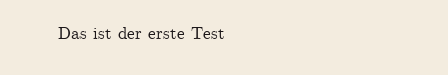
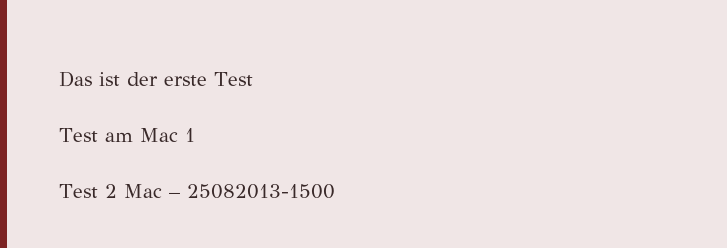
+ Test am Mac 1
+ Test 2 Mac – 25082013-1500

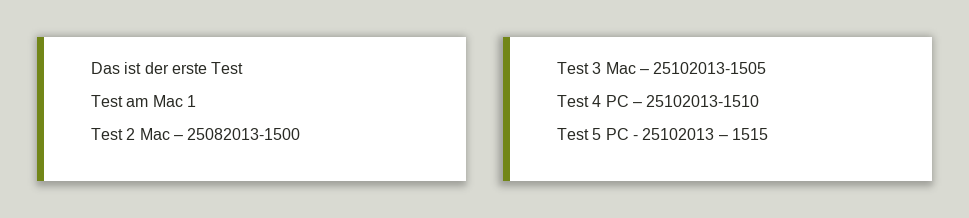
+ Test 3 Mac – 25102013-1505
+ Test 4 PC – 25102013-1510
+ Test 5 PC - 25102013 – 1515

